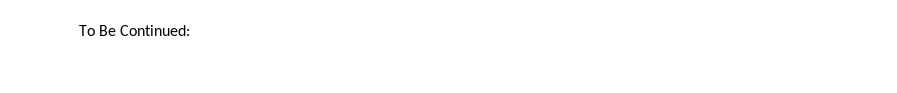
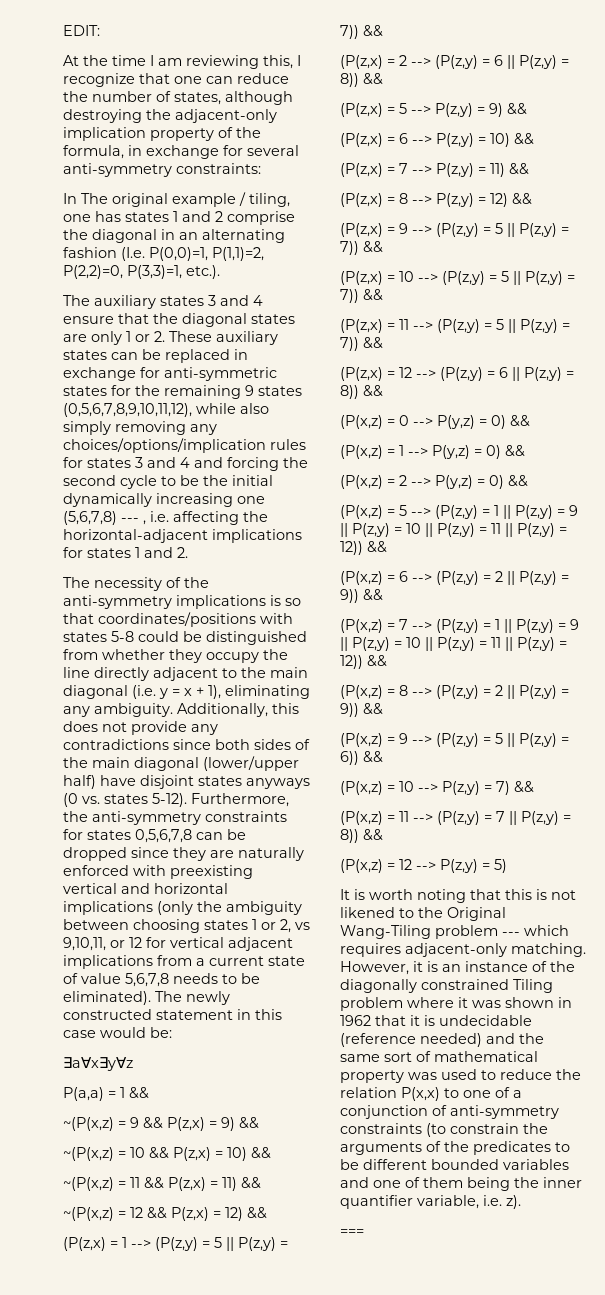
- To Be Continued:
+ EDIT:
+ At the time I am reviewing this, I recognize that one can reduce the number of states, although destroying the adjacent-only implication property of the formula, in exchange for several anti-symmetry constraints:
+ In The original example / tiling, one has states 1 and 2 comprise the diagonal in an alternating fashion (I.e. P(0,0)=1, P(1,1)=2, P(2,2)=0, P(3,3)=1, etc.).
+ The auxiliary states 3 and 4 ensure that the diagonal states are only 1 or 2. These auxiliary states can be replaced in exchange for anti-symmetric states for the remaining 9 states (0,5,6,7,8,9,10,11,12), while also simply removing any choices/options/implication rules for states 3 and 4 and forcing the second cycle to be the initial dynamically increasing one (5,6,7,8) --- , i.e. affecting the horizontal-adjacent implications for states 1 and 2.
+ The necessity of the anti-symmetry implications is so that coordinates/positions with states 5-8 could be distinguished from whether they occupy the line directly adjacent to the main diagonal (i.e. y = x + 1), eliminating any ambiguity. Additionally, this does not provide any contradictions since both sides of the main diagonal (lower/upper half) have disjoint states anyways (0 vs. states 5-12). Furthermore, the anti-symmetry constraints for states 0,5,6,7,8 can be dropped since they are naturally enforced with preexisting vertical and horizontal implications (only the ambiguity between choosing states 1 or 2, vs 9,10,11, or 12 for vertical adjacent implications from a current state of value 5,6,7,8 needs to be eliminated). The newly constructed statement in this case would be:
+ ∃a∀x∃y∀z
+ P(a,a) = 1 &&
+ ~(P(x,z) = 9 && P(z,x) = 9) &&
+ ~(P(x,z) = 10 && P(z,x) = 10) &&
+ ~(P(x,z) = 11 && P(z,x) = 11) &&
+ ~(P(x,z) = 12 && P(z,x) = 12) &&
+ (P(z,x) = 1 --> (P(z,y) = 5 || P(z,y) = 7)) &&
+ (P(z,x) = 2 --> (P(z,y) = 6 || P(z,y) = 8)) &&
+ (P(z,x) = 5 --> P(z,y) = 9) &&
+ (P(z,x) = 6 --> P(z,y) = 10) &&
+ (P(z,x) = 7 --> P(z,y) = 11) &&
+ (P(z,x) = 8 --> P(z,y) = 12) &&
+ (P(z,x) = 9 --> (P(z,y) = 5 || P(z,y) = 7)) &&
+ (P(z,x) = 10 --> (P(z,y) = 5 || P(z,y) = 7)) &&
+ (P(z,x) = 11 --> (P(z,y) = 5 || P(z,y) = 7)) &&
+ (P(z,x) = 12 --> (P(z,y) = 6 || P(z,y) = 8)) &&
+ (P(x,z) = 0 --> P(y,z) = 0) &&
+ (P(x,z) = 1 --> P(y,z) = 0) &&
+ (P(x,z) = 2 --> P(y,z) = 0) &&
+ (P(x,z) = 5 --> (P(z,y) = 1 || P(z,y) = 9 || P(z,y) = 10 || P(z,y) = 11 || P(z,y) = 12)) &&
+ (P(x,z) = 6 --> (P(z,y) = 2 || P(z,y) = 9)) &&
+ (P(x,z) = 7 --> (P(z,y) = 1 || P(z,y) = 9 || P(z,y) = 10 || P(z,y) = 11 || P(z,y) = 12)) &&
+ (P(x,z) = 8 --> (P(z,y) = 2 || P(z,y) = 9)) &&
+ (P(x,z) = 9 --> (P(z,y) = 5 || P(z,y) = 6)) &&
+ (P(x,z) = 10 --> P(z,y) = 7) &&
+ (P(x,z) = 11 --> (P(z,y) = 7 || P(z,y) = 8)) &&
+ (P(x,z) = 12 --> P(z,y) = 5)
+ It is worth noting that this is not likened to the Original Wang-Tiling problem --- which requires adjacent-only matching. However, it is an instance of the diagonally constrained Tiling problem where it was shown in 1962 that it is undecidable (reference needed) and the same sort of mathematical property was used to reduce the relation P(x,x) to one of a conjunction of anti-symmetry constraints (to constrain the arguments of the predicates to be different bounded variables and one of them being the inner quantifier variable, i.e. z).
+ ===

